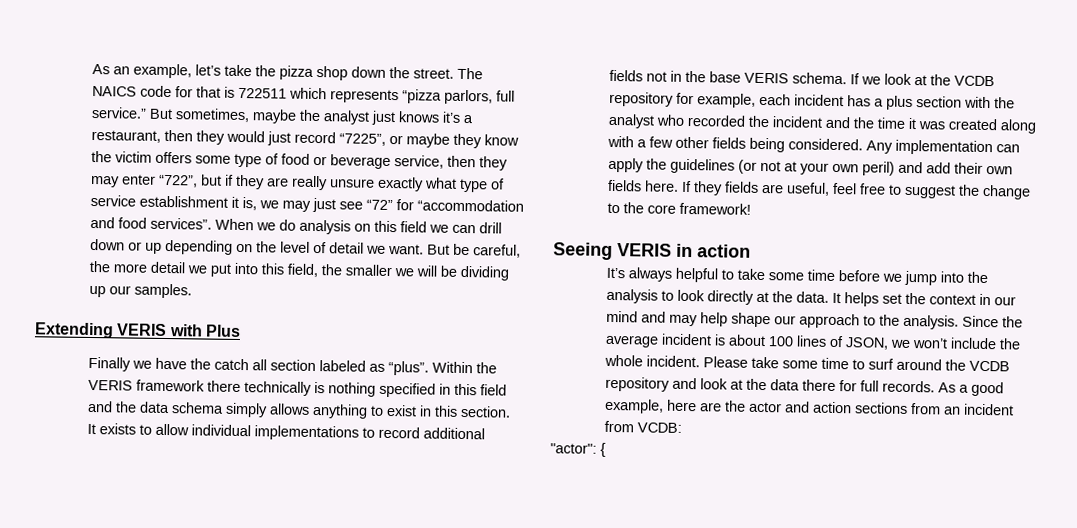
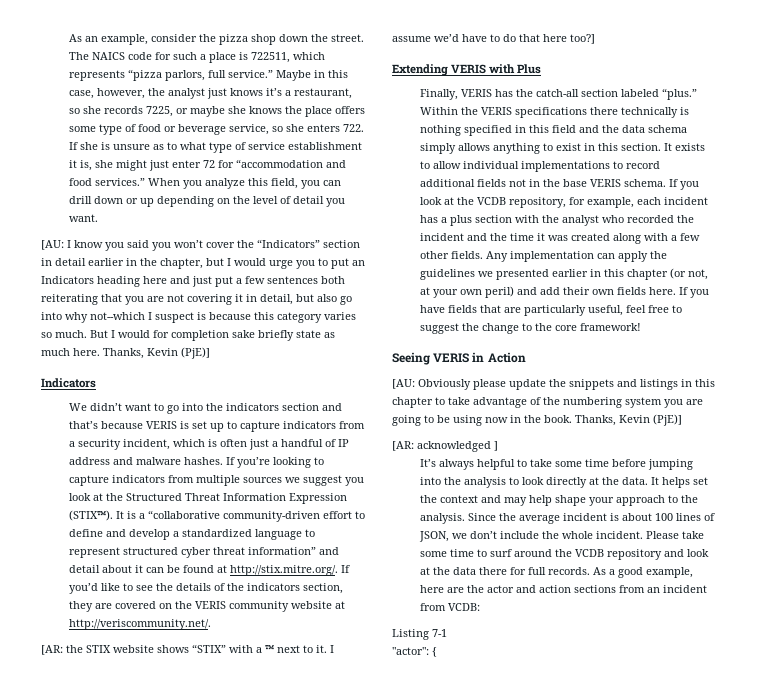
- As an example, let’s take the pizza shop down the street.
+ As an example, consider the pizza shop down the street.
- The NAICS code for that is 722511 which represents “pizza parlors, full service.”
+ The NAICS code for such a place is 722511, which represents “pizza parlors, full service.”
- But sometimes, maybe the analyst just knows it’s a restaurant, then they would just record “7225”, or maybe they know the victim offers some type of food or beverage service, then they may enter “722”, but if they are really unsure exactly what type of service establishment it is, we may just see “72” for “accommodation and food services”. When we do analysis on this field we can drill down or up depending on the level of detail we want. But be careful, the more detail we put into this field, the smaller we will be dividing up our samples.
+ Maybe in this case, however, the analyst just knows it’s a restaurant, so she records 7225, or maybe she knows the place offers some type of food or beverage service, so she enters 722. If she is unsure as to what type of service establishment it is, she might just enter 72 for “accommodation and food services.” When you analyze this field, you can drill down or up depending on the level of detail you want.
+ [AU: I know you said you won’t cover the “Indicators” section in detail earlier in the chapter, but I would urge you to put an Indicators heading here and just put a few sentences both reiterating that you are not covering it in detail, but also go into why not--which I suspect is because this category varies so much. But I would for completion sake briefly state as much here. Thanks, Kevin (PjE)]
+ Indicators
+ We didn’t want to go into the indicators section and that’s because VERIS is set up to capture indicators from a security incident, which is often just a handful of IP address and malware hashes. If you’re looking to capture indicators from multiple sources we suggest you look at the Structured Threat Information Expression (STIX™). It is a “collaborative community-driven effort to define and develop a standardized language to represent structured cyber threat information” and detail about it can be found at http://stix.mitre.org/. If you’d like to see the details of the indicators section, they are covered on the VERIS community website at http://veriscommunity.net/.
+ [AR: the STIX website shows “STIX” with a ™ next to it. I assume we’d have to do that here too?]
  Extending VERIS with Plus
- Finally we have the catch all section labeled as “plus”.
+ Finally, VERIS has the catch-all section labeled “plus.”
- Within the VERIS framework there technically is nothing specified in this field and the data schema simply allows anything to exist in this section.
+ Within the VERIS specifications there technically is nothing specified in this field and the data schema simply allows anything to exist in this section.
- If we look at the VCDB repository for example, each incident has a plus section with the analyst who recorded the incident and the time it was created along with a few other fields being considered.
+ If you look at the VCDB repository, for example, each incident has a plus section with the analyst who recorded the incident and the time it was created along with a few other fields.
- Any implementation can apply the guidelines (or not at your own peril) and add their own fields here.
+ Any implementation can apply the guidelines we presented earlier in this chapter (or not, at your own peril) and add their own fields here.
- If they fields are useful, feel free to suggest the change to the core framework!
+ If you have fields that are particularly useful, feel free to suggest the change to the core framework!
- Seeing VERIS in action
+ Seeing VERIS in Action
+ [AU: Obviously please update the snippets and listings in this chapter to take advantage of the numbering system you are going to be using now in the book. Thanks, Kevin (PjE)]
+ [AR: acknowledged ]
- It’s always helpful to take some time before we jump into the analysis to look directly at the data.
+ It’s always helpful to take some time before jumping into the analysis to look directly at the data.
- It helps set the context in our mind and may help shape our approach to the analysis.
+ It helps set the context and may help shape your approach to the analysis.
- Since the average incident is about 100 lines of JSON, we won’t include the whole incident.
+ Since the average incident is about 100 lines of JSON, we don’t include the whole incident.
+ Listing 7-1

